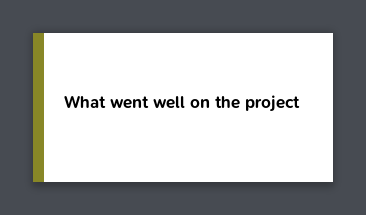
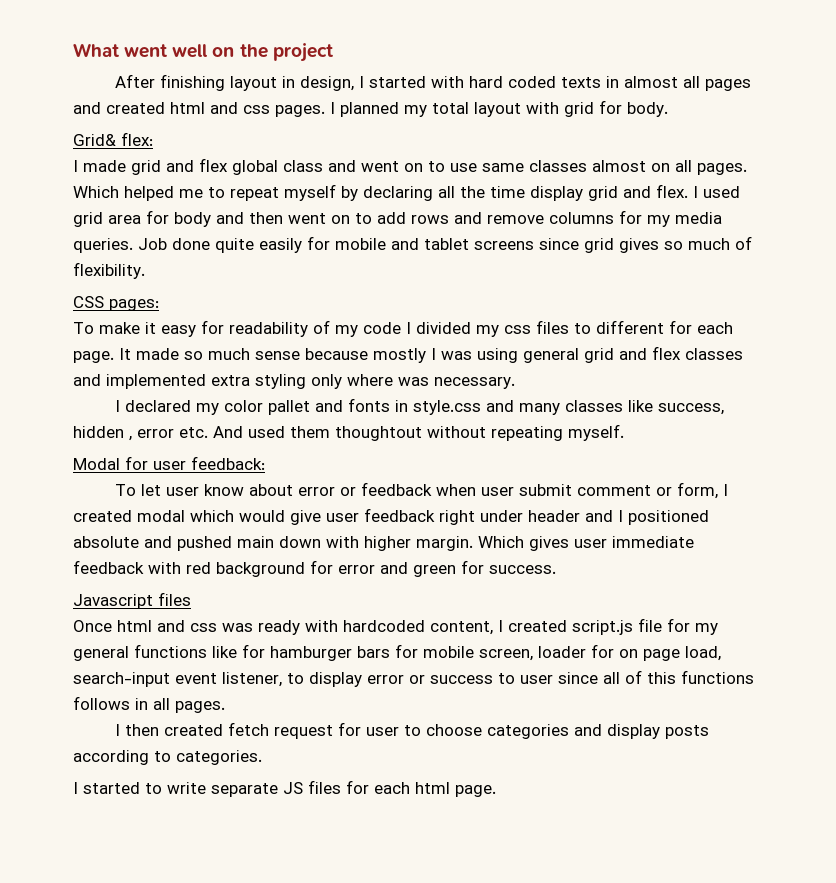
+ After finishing layout in design, I started with hard coded texts in almost all pages and created html and css pages. I planned my total layout with grid for body.
+ Grid& flex:
+ I made grid and flex global class and went on to use same classes almost on all pages. Which helped me to repeat myself by declaring all the time display grid and flex. I used grid area for body and then went on to add rows and remove columns for my media queries. Job done quite easily for mobile and tablet screens since grid gives so much of flexibility.
+ CSS pages:
+ To make it easy for readability of my code I divided my css files to different for each page. It made so much sense because mostly I was using general grid and flex classes and implemented extra styling only where was necessary.
+ I declared my color pallet and fonts in style.css and many classes like success, hidden , error etc. And used them thoughtout without repeating myself.
+ Modal for user feedback:
+ To let user know about error or feedback when user submit comment or form, I created modal which would give user feedback right under header and I positioned absolute and pushed main down with higher margin. Which gives user immediate feedback with red background for error and green for success.
+ Javascript files
+ Once html and css was ready with hardcoded content, I created script.js file for my general functions like for hamburger bars for mobile screen, loader for on page load, search-input event listener, to display error or success to user since all of this functions follows in all pages.
+ I then created fetch request for user to choose categories and display posts according to categories.
+ I started to write separate JS files for each html page.

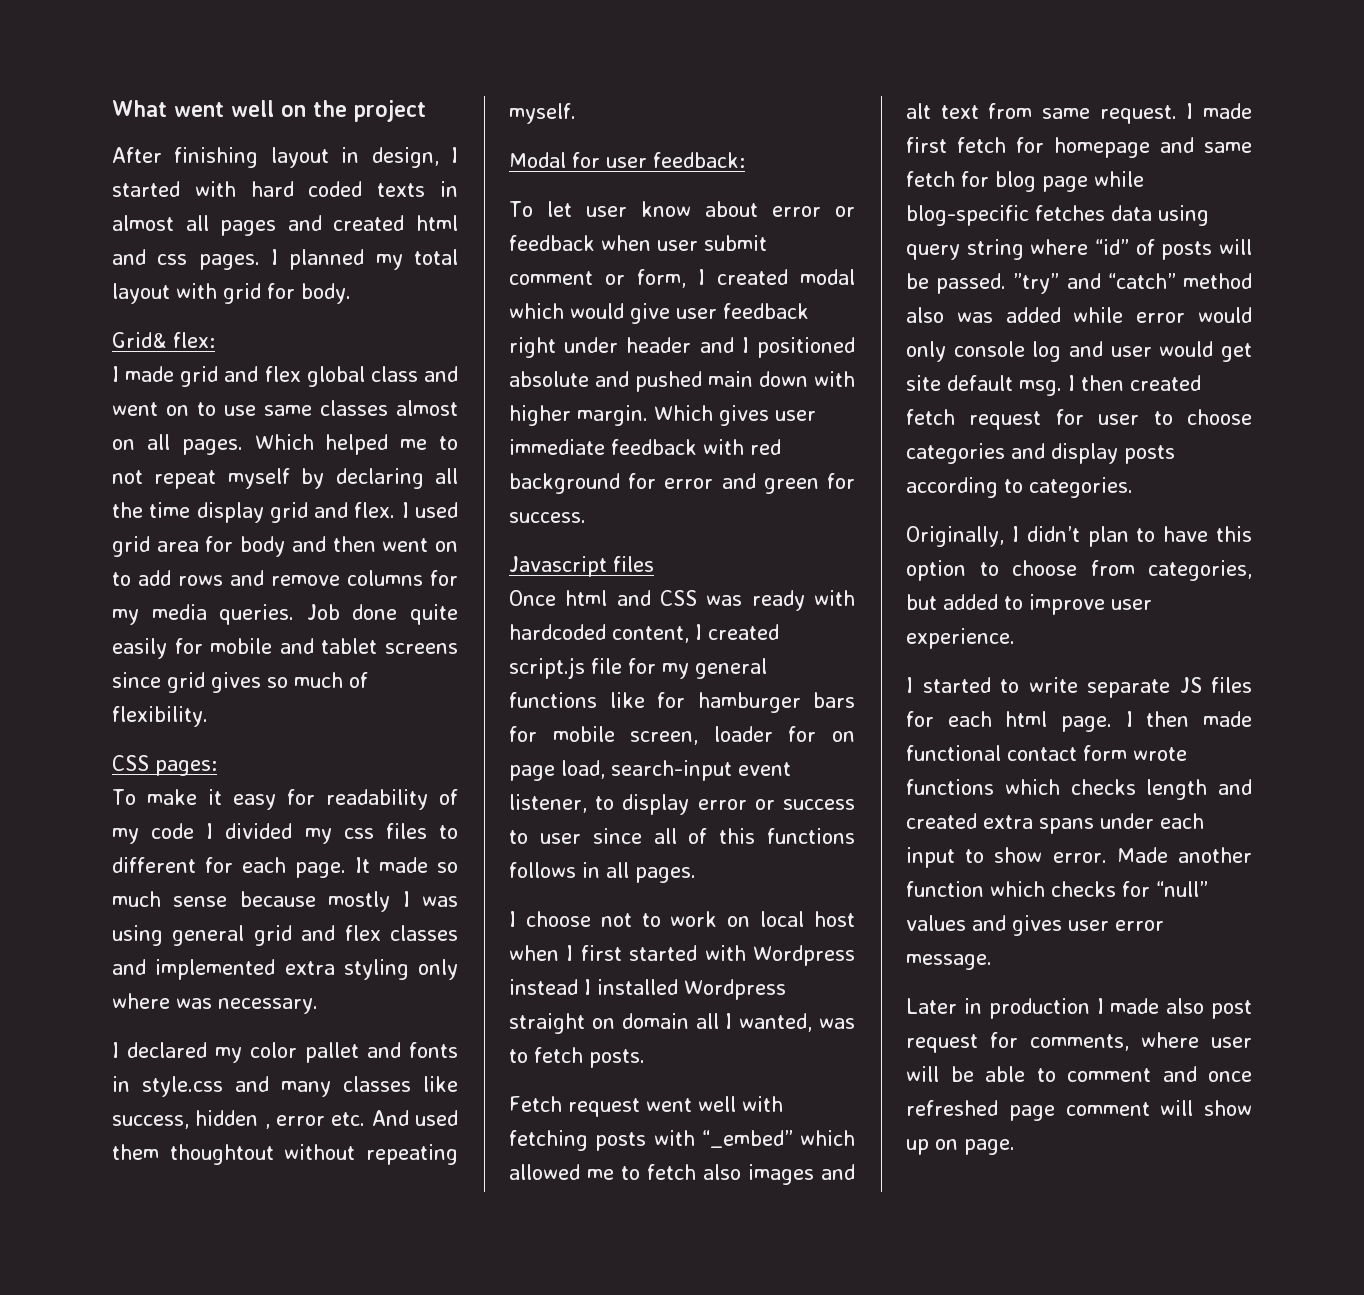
- Which helped me to repeat myself by declaring all the time display grid and flex.
+ Which helped me to not repeat myself by declaring all the time display grid and flex.
- Once html and css was ready with hardcoded content, I created script.js file for my general functions like for hamburger bars for mobile screen, loader for on page load, search-input event listener, to display error or success to user since all of this functions follows in all pages.
+ Once html and CSS was ready with hardcoded content, I created script.js file for my general functions like for hamburger bars for mobile screen, loader for on page load, search-input event listener, to display error or success to user since all of this functions follows in all pages.
- I then created fetch request for user to choose categories and display posts according to categories.
+ I choose not to work on local host when I first started with Wordpress instead I installed Wordpress straight on domain all I wanted, was to fetch posts.
+ Fetch request went well with fetching posts with “_embed” which allowed me to fetch also images and alt text from same request. I made first fetch for homepage and same fetch for blog page while blog-specific fetches data using query string where “id” of posts will be passed. ”try” and “catch” method also was added while error would only console log and user would get site default msg. I then created fetch request for user to choose categories and display posts according to categories.
+ Originally, I didn’t plan to have this option to choose from categories, but added to improve user experience.
+ I then made functional contact form wrote functions which checks length and created extra spans under each input to show error. Made another function which checks for “null” values and gives user error message.
+ Later in production I made also post request for comments, where user will be able to comment and once refreshed page comment will show up on page.

